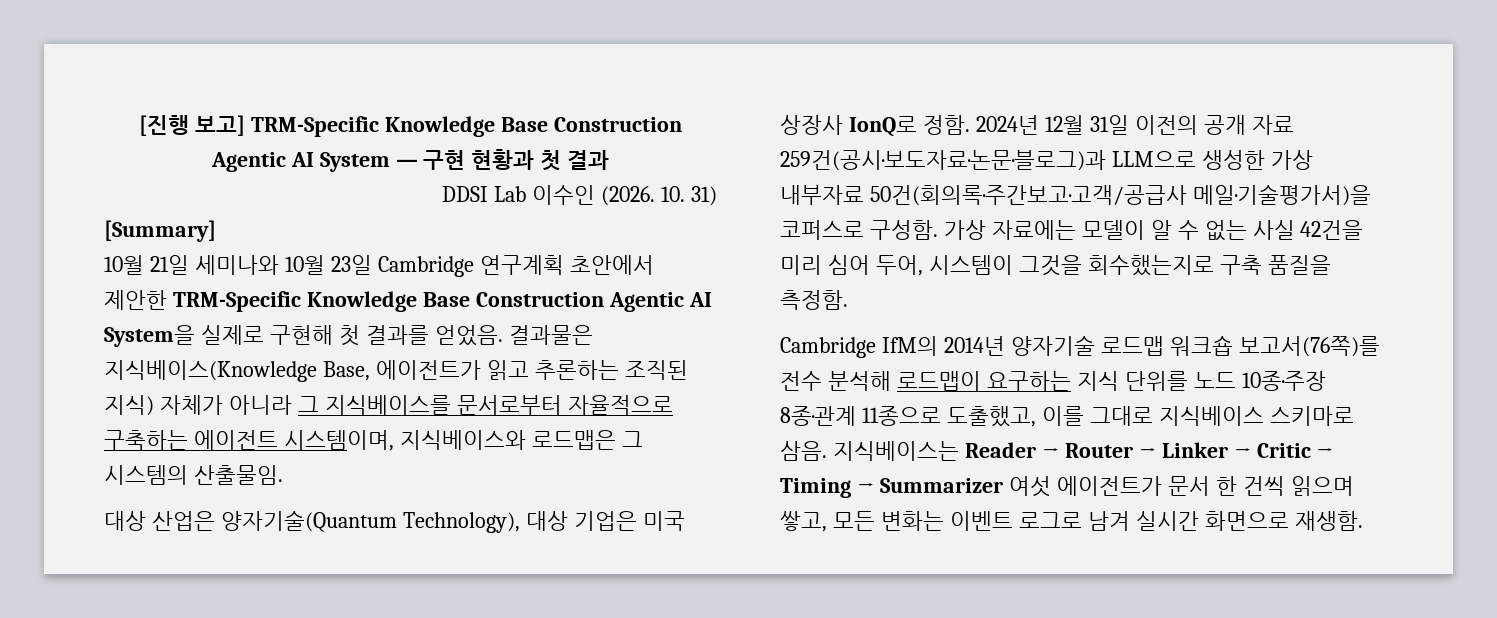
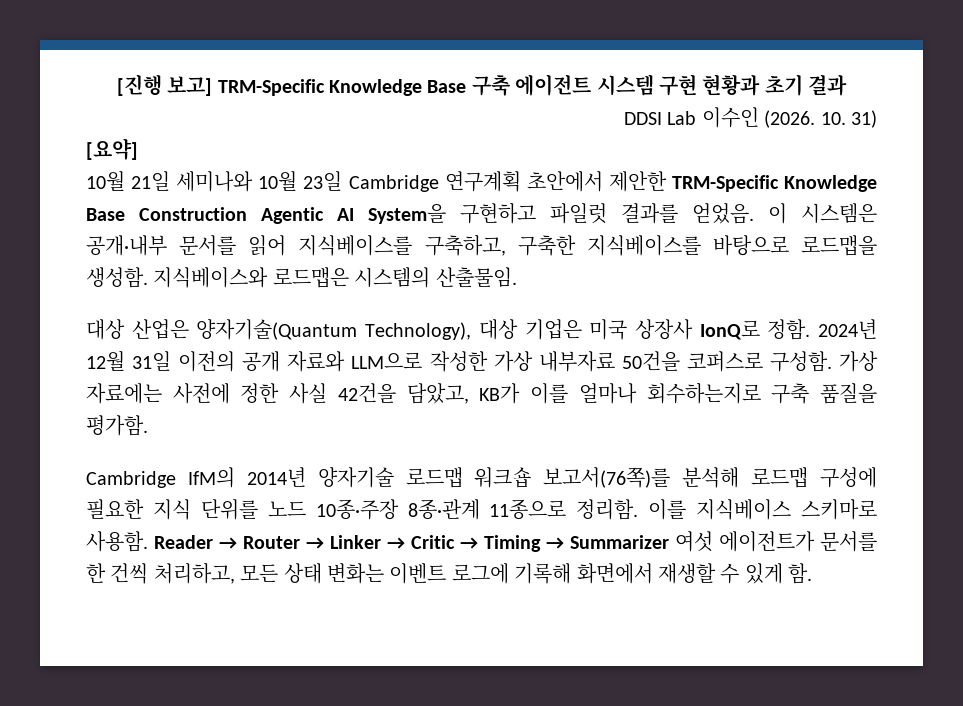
- [진행 보고] TRM-Specific Knowledge Base Construction Agentic AI System — 구현 현황과 첫 결과
+ [진행 보고] TRM-Specific Knowledge Base 구축 에이전트 시스템 구현 현황과 초기 결과
- [Summary]
+ [요약]
- 10월 21일 세미나와 10월 23일 Cambridge 연구계획 초안에서 제안한 TRM-Specific Knowledge Base Construction Agentic AI System을 실제로 구현해 첫 결과를 얻었음. 결과물은 지식베이스(Knowledge Base, 에이전트가 읽고 추론하는 조직된 지식) 자체가 아니라 그 지식베이스를 문서로부터 자율적으로 구축하는 에이전트 시스템이며, 지식베이스와 로드맵은 그 시스템의 산출물임.
+ 10월 21일 세미나와 10월 23일 Cambridge 연구계획 초안에서 제안한 TRM-Specific Knowledge Base Construction Agentic AI System을 구현하고 파일럿 결과를 얻었음. 이 시스템은 공개·내부 문서를 읽어 지식베이스를 구축하고, 구축한 지식베이스를 바탕으로 로드맵을 생성함. 지식베이스와 로드맵은 시스템의 산출물임.
- 2024년 12월 31일 이전의 공개 자료 259건(공시·보도자료·논문·블로그)과 LLM으로 생성한 가상 내부자료 50건(회의록·주간보고·고객/공급사 메일·기술평가서)을 코퍼스로 구성함. 가상 자료에는 모델이 알 수 없는 사실 42건을 미리 심어 두어, 시스템이 그것을 회수했는지로 구축 품질을 측정함.
+ 2024년 12월 31일 이전의 공개 자료와 LLM으로 작성한 가상 내부자료 50건을 코퍼스로 구성함. 가상 자료에는 사전에 정한 사실 42건을 담았고, KB가 이를 얼마나 회수하는지로 구축 품질을 평가함.
- Cambridge IfM의 2014년 양자기술 로드맵 워크숍 보고서(76쪽)를 전수 분석해 로드맵이 요구하는 지식 단위를 노드 10종·주장 8종·관계 11종으로 도출했고, 이를 그대로 지식베이스 스키마로 삼음. 지식베이스는 Reader → Router → Linker → Critic → Timing → Summarizer 여섯 에이전트가 문서 한 건씩 읽으며 쌓고, 모든 변화는 이벤트 로그로 남겨 실시간 화면으로 재생함.
+ Cambridge IfM의 2014년 양자기술 로드맵 워크숍 보고서(76쪽)를 분석해 로드맵 구성에 필요한 지식 단위를 노드 10종·주장 8종·관계 11종으로 정리함. 이를 지식베이스 스키마로 사용함. Reader → Router → Linker → Critic → Timing → Summarizer 여섯 에이전트가 문서를 한 건씩 처리하고, 모든 상태 변화는 이벤트 로그에 기록해 화면에서 재생할 수 있게 함.

